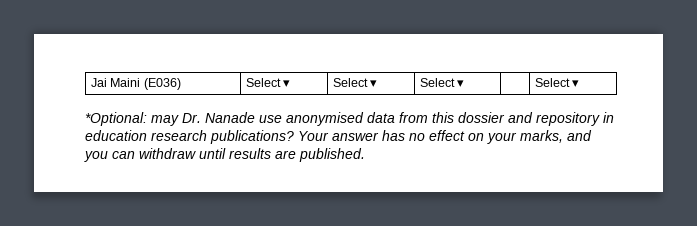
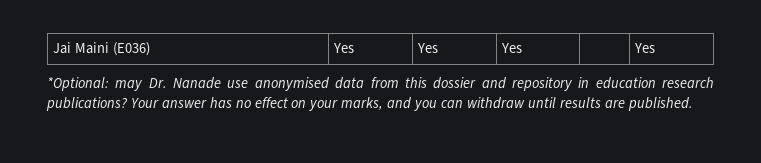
- Jai Maini (E036) | Select ▾ | Select ▾ | Select ▾ | | Select ▾
+ Jai Maini (E036) | Yes | Yes | Yes | | Yes

